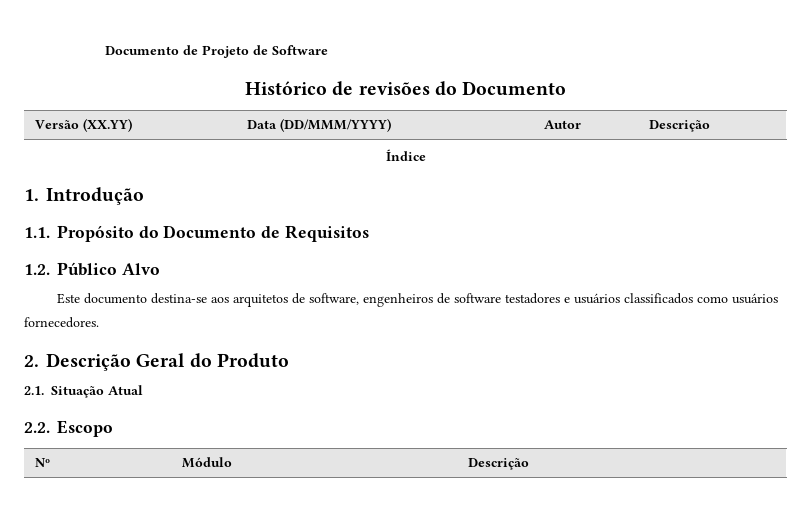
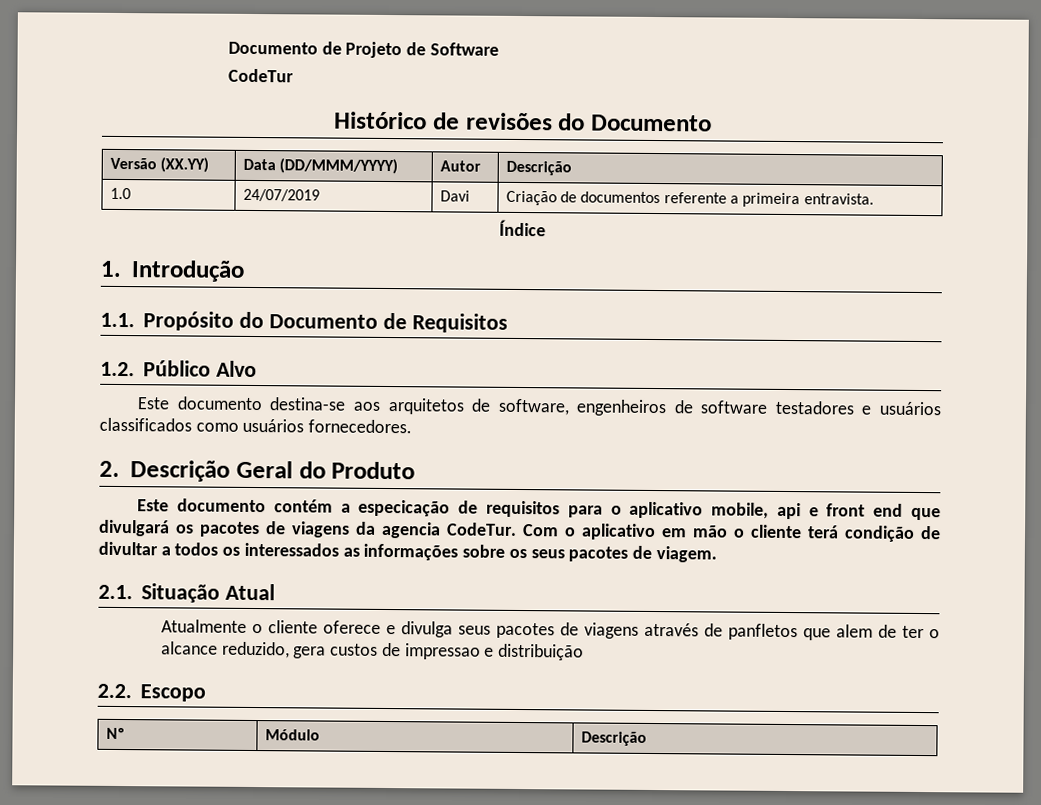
+ CodeTur
+ 1.0 | 24/07/2019 | Davi | Criação de documentos referente a primeira entravista.
+ Este documento contém a especicação de requisitos para o aplicativo mobile, api e front end que divulgará os pacotes de viagens da agencia CodeTur. Com o aplicativo em mão o cliente terá condição de divultar a todos os interessados as informações sobre os seus pacotes de viagem.
  2.1. Situação Atual
+ Atualmente o cliente oferece e divulga seus pacotes de viagens através de panfletos que alem de ter o alcance reduzido, gera custos de impressao e distribuição

